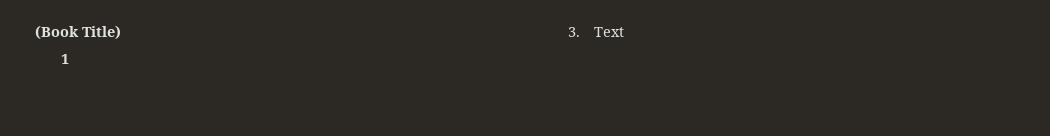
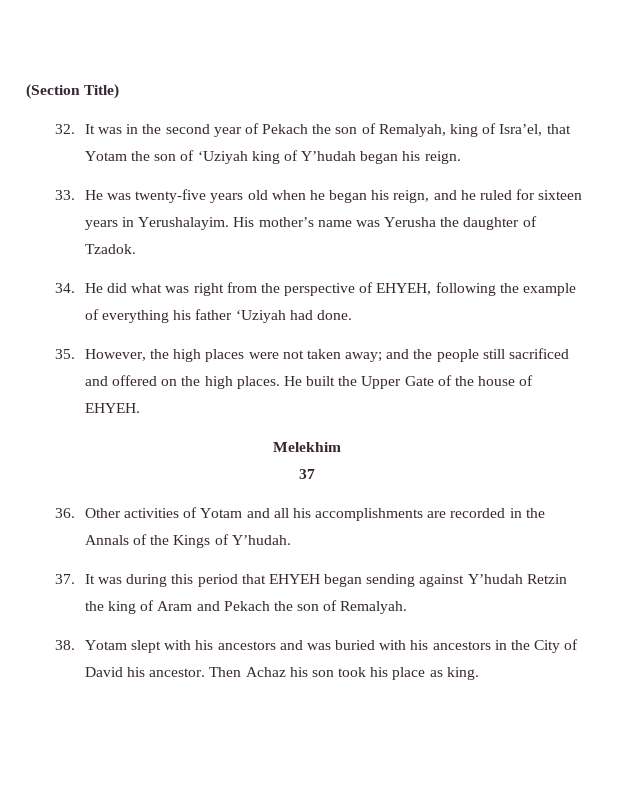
- (Book Title)
+ (Section Title)
- 1
- 3. Text
+ 32. It was in the second year of Pekach the son of Remalyah, king of Isra’el, that Yotam the son of ‘Uziyah king of Y’hudah began his reign.
+ 33. He was twenty-five years old when he began his reign, and he ruled for sixteen years in Yerushalayim. His mother’s name was Yerusha the daughter of Tzadok.
+ 34. He did what was right from the perspective of EHYEH, following the example of everything his father ‘Uziyah had done.
+ 35. However, the high places were not taken away; and the people still sacrificed and offered on the high places. He built the Upper Gate of the house of EHYEH.
+ Melekhim
+ 37
+ 36. Other activities of Yotam and all his accomplishments are recorded in the Annals of the Kings of Y’hudah.
+ 37. It was during this period that EHYEH began sending against Y’hudah Retzin the king of Aram and Pekach the son of Remalyah.
+ 38. Yotam slept with his ancestors and was buried with his ancestors in the City of David his ancestor. Then Achaz his son took his place as king.

